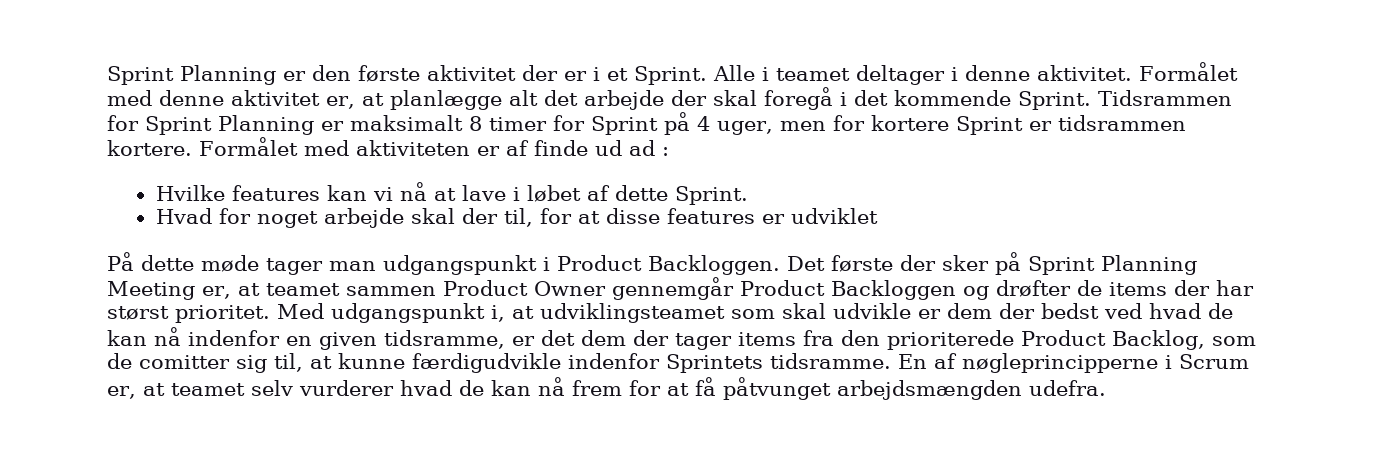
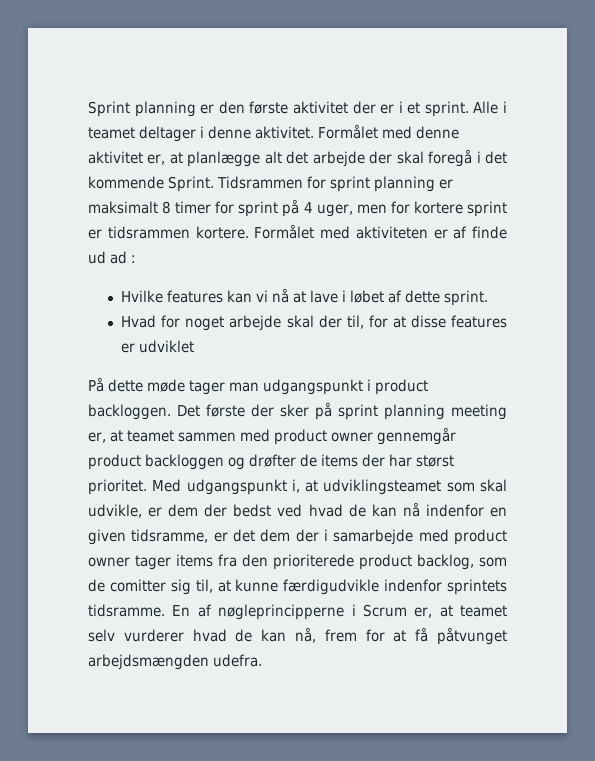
- Sprint Planning er den første aktivitet der er i et Sprint.
+ Sprint planning er den første aktivitet der er i et sprint.
- Tidsrammen for Sprint Planning er maksimalt 8 timer for Sprint på 4 uger, men for kortere Sprint er tidsrammen kortere.
+ Tidsrammen for sprint planning er maksimalt 8 timer for sprint på 4 uger, men for kortere sprint er tidsrammen kortere.
- Hvilke features kan vi nå at lave i løbet af dette Sprint.
+ Hvilke features kan vi nå at lave i løbet af dette sprint.
- På dette møde tager man udgangspunkt i Product Backloggen.
+ På dette møde tager man udgangspunkt i product backloggen.
- Det første der sker på Sprint Planning Meeting er, at teamet sammen Product Owner gennemgår Product Backloggen og drøfter de items der har størst prioritet.
+ Det første der sker på sprint planning meeting er, at teamet sammen med product owner gennemgår product backloggen og drøfter de items der har størst prioritet.
- Med udgangspunkt i, at udviklingsteamet som skal udvikle er dem der bedst ved hvad de kan nå indenfor en given tidsramme, er det dem der tager items fra den prioriterede Product Backlog, som de comitter sig til, at kunne færdigudvikle indenfor Sprintets tidsramme.
+ Med udgangspunkt i, at udviklingsteamet som skal udvikle, er dem der bedst ved hvad de kan nå indenfor en given tidsramme, er det dem der i samarbejde med product owner tager items fra den prioriterede product backlog, som de comitter sig til, at kunne færdigudvikle indenfor sprintets tidsramme.
- En af nøgleprincipperne i Scrum er, at teamet selv vurderer hvad de kan nå frem for at få påtvunget arbejdsmængden udefra.
+ En af nøgleprincipperne i Scrum er, at teamet selv vurderer hvad de kan nå, frem for at få påtvunget arbejdsmængden udefra.

